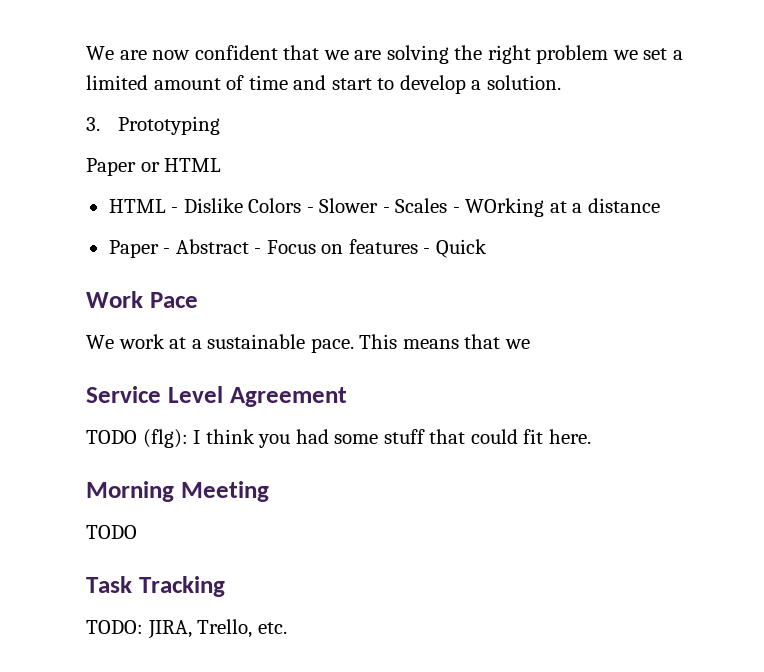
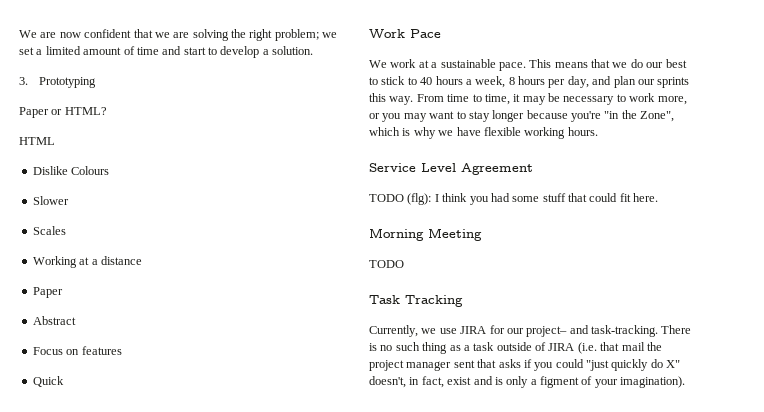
- We are now confident that we are solving the right problem we set a limited amount of time and start to develop a solution.
+ We are now confident that we are solving the right problem; we set a limited amount of time and start to develop a solution.
- Paper or HTML
+ Paper or HTML?
+ HTML
- HTML - Dislike Colors - Slower - Scales - WOrking at a distance
- Paper - Abstract - Focus on features - Quick
+ Dislike Colours
+ Slower
+ Scales
+ Working at a distance
+ Paper
+ Abstract
+ Focus on features
+ Quick
- This means that we
+ This means that we do our best to stick to 40 hours a week, 8 hours per day, and plan our sprints this way. From time to time, it may be necessary to work more, or you may want to stay longer because you're "in the Zone", which is why we have flexible working hours.
- TODO: JIRA, Trello, etc.
+ Currently, we use JIRA for our project– and task-tracking. There is no such thing as a task outside of JIRA (i.e. that mail the project manager sent that asks if you could "just quickly do X" doesn't, in fact, exist and is only a figment of your imagination).

